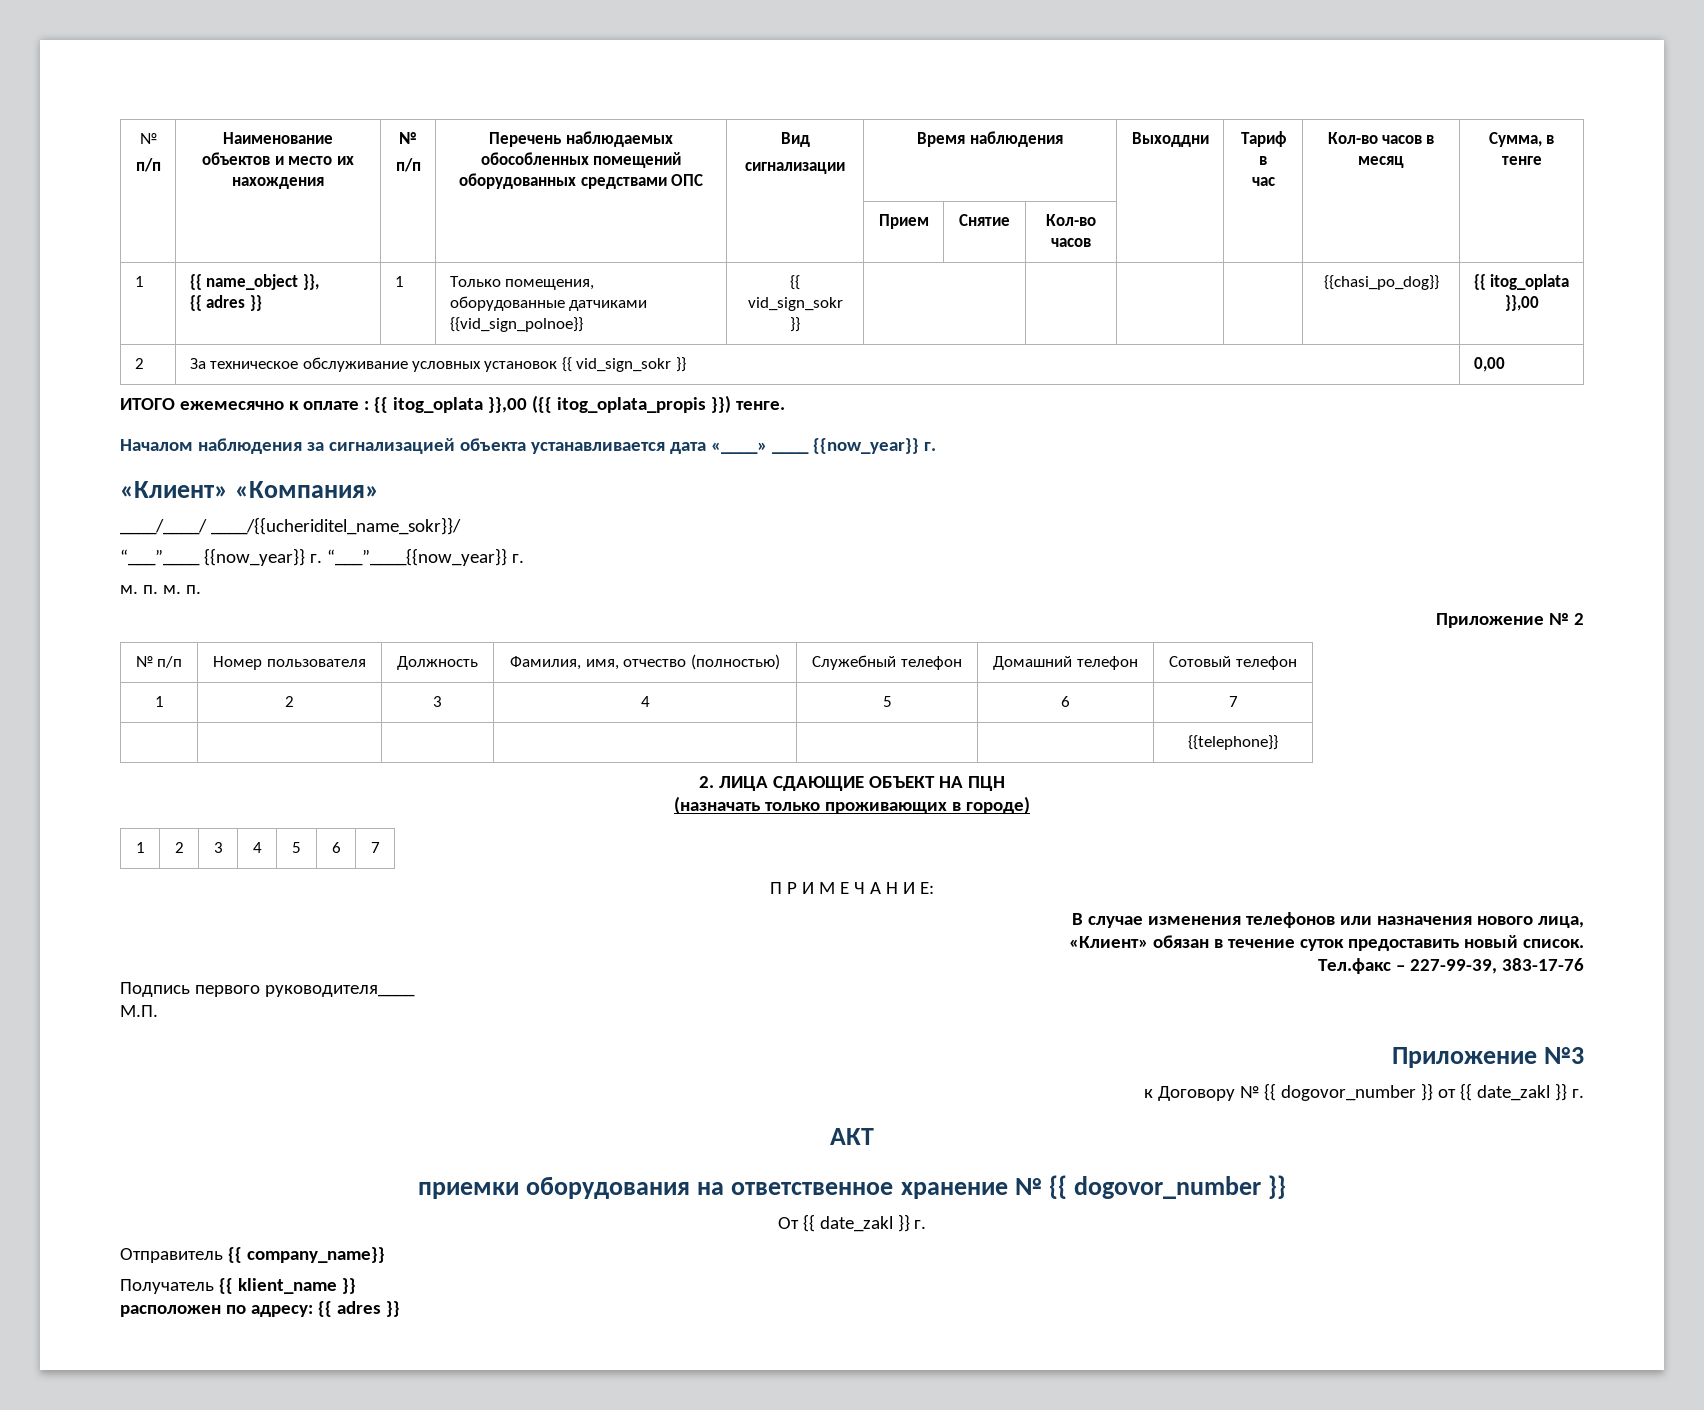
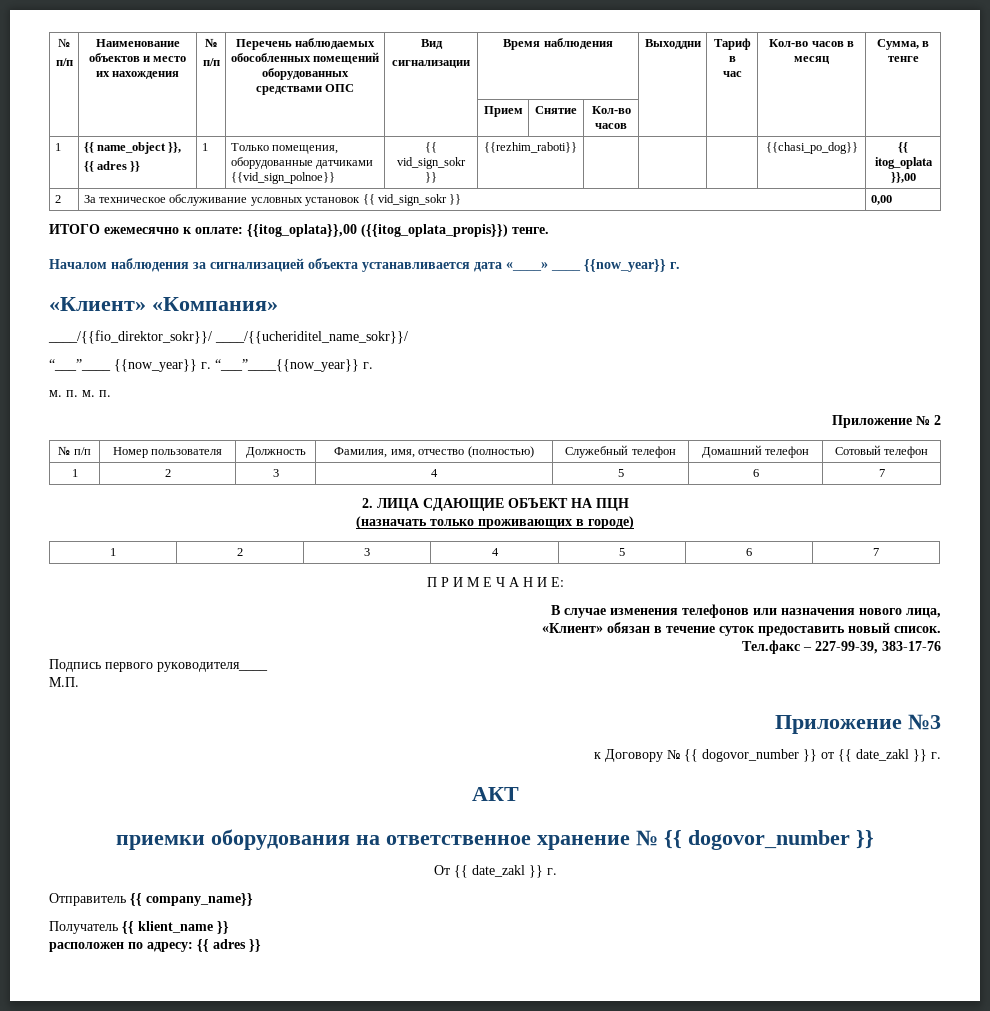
  1 | {{ name_object }},
- {{ adres }} | 1 | Только помещения, оборудованные датчиками {{vid_sign_polnoe}} | {{ vid_sign_sokr }} | | | | | {{chasi_po_dog}} | {{ itog_oplata }},00
+ {{ adres }} | 1 | Только помещения, оборудованные датчиками {{vid_sign_polnoe}} | {{ vid_sign_sokr }} | {{rezhim_raboti}} | | | | {{chasi_po_dog}} | {{ itog_oplata }},00
- ИТОГО ежемесячно к оплате : {{ itog_oplata }},00 ({{ itog_oplata_propis }}) тенге.
+ ИТОГО ежемесячно к оплате: {{itog_oplata}},00 ({{itog_oplata_propis}}) тенге.
- ____/____/ ____/{{ucheriditel_name_sokr}}/
+ ____/{{fio_direktor_sokr}}/ ____/{{ucheriditel_name_sokr}}/
- | | | | | | {{telephone}}

